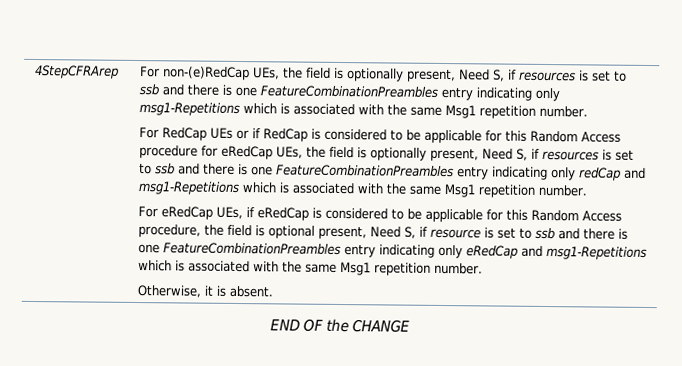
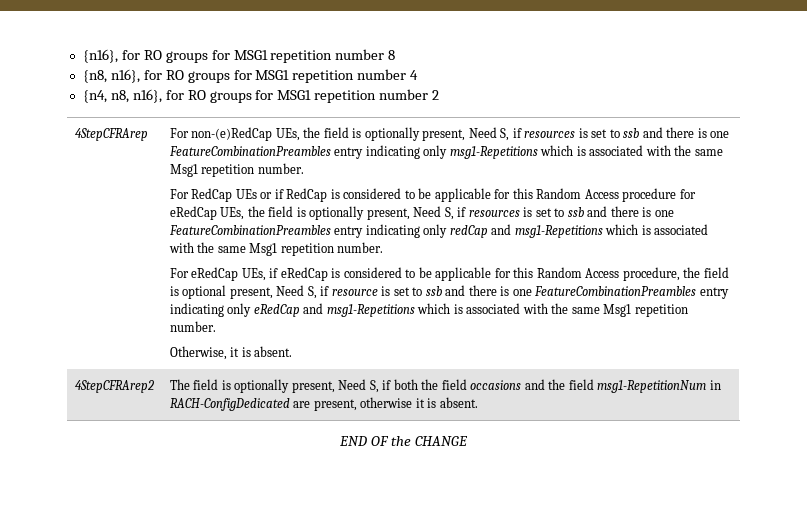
+ {n16}, for RO groups for MSG1 repetition number 8
+ {n8, n16}, for RO groups for MSG1 repetition number 4
+ {n4, n8, n16}, for RO groups for MSG1 repetition number 2
+ 4StepCFRArep2 | The field is optionally present, Need S, if both the field occasions and the field msg1-RepetitionNum in RACH-ConfigDedicated are present, otherwise it is absent.

